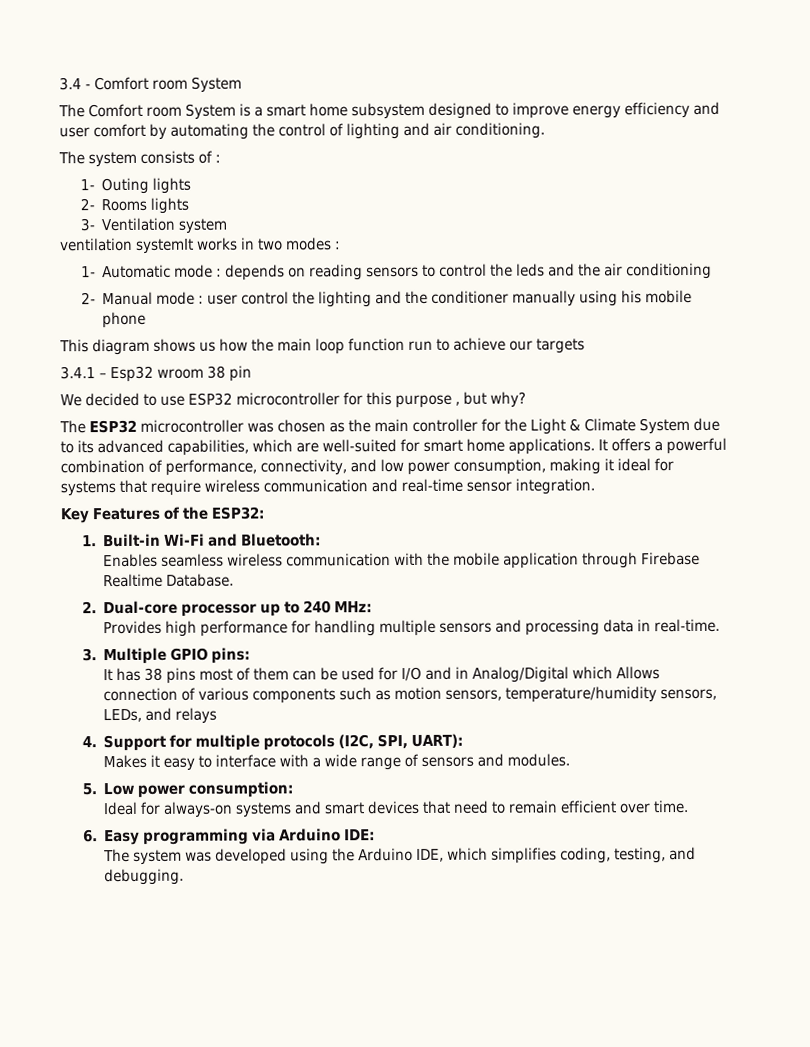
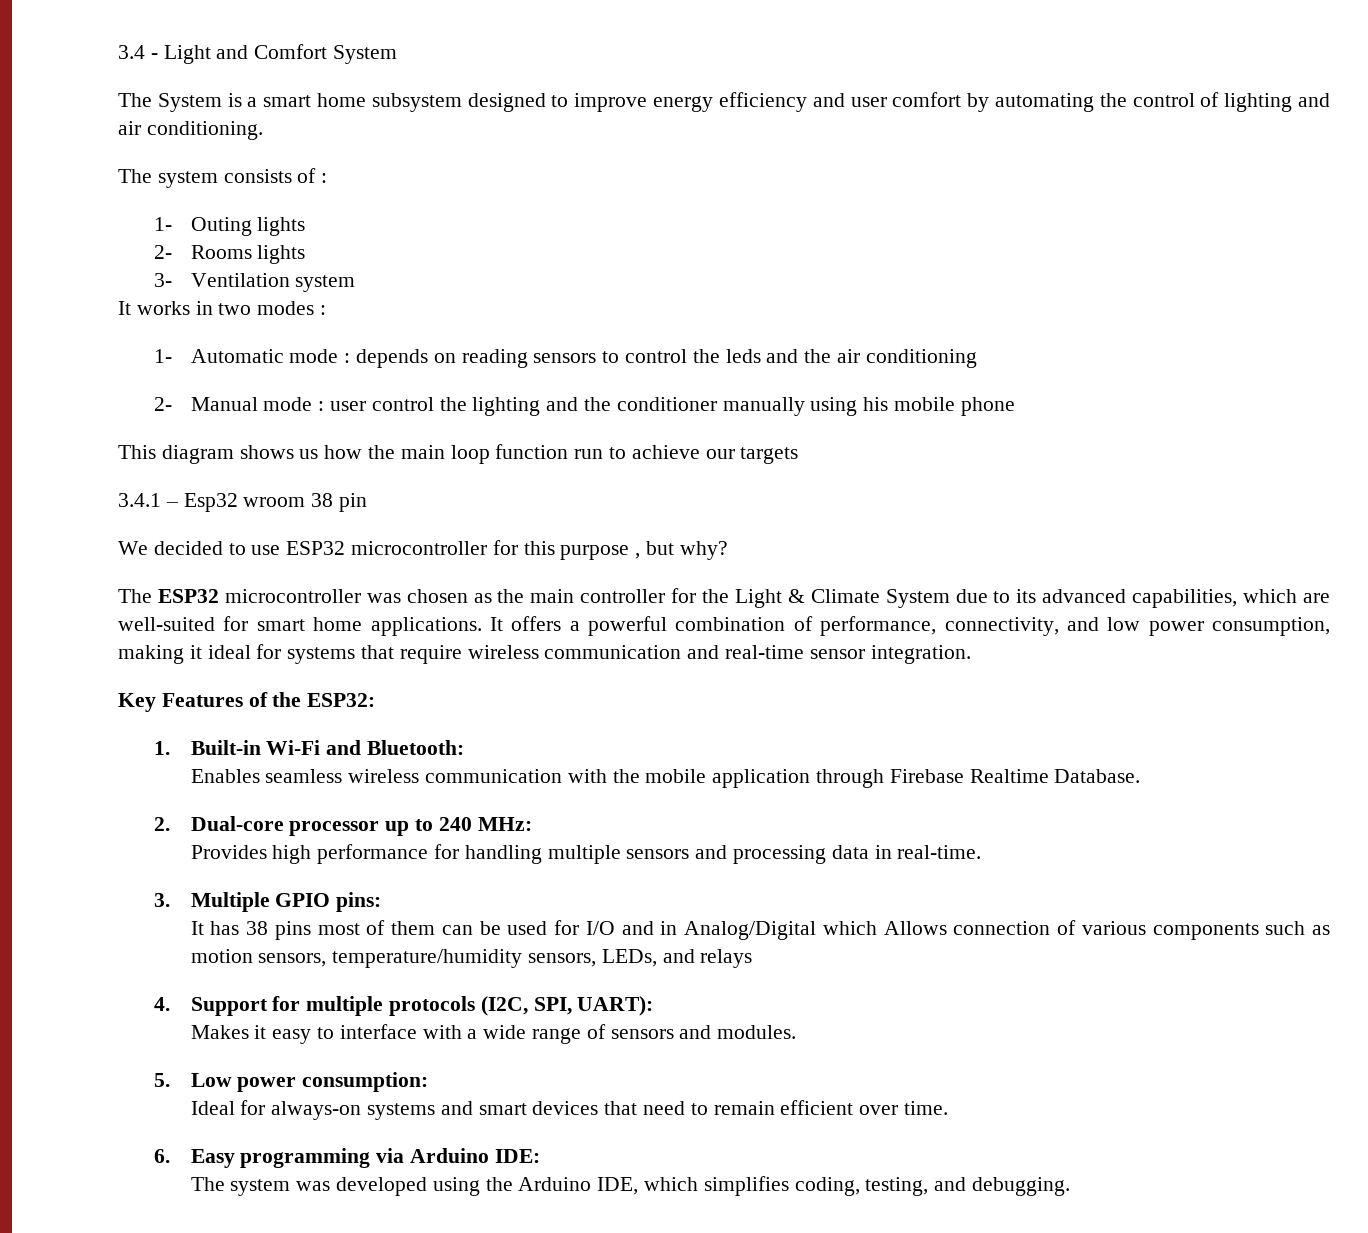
- 3.4 - Comfort room System
+ 3.4 - Light and Comfort System
- The Comfort room System is a smart home subsystem designed to improve energy efficiency and user comfort by automating the control of lighting and air conditioning.
+ The System is a smart home subsystem designed to improve energy efficiency and user comfort by automating the control of lighting and air conditioning.
- ventilation systemIt works in two modes :
+ It works in two modes :

